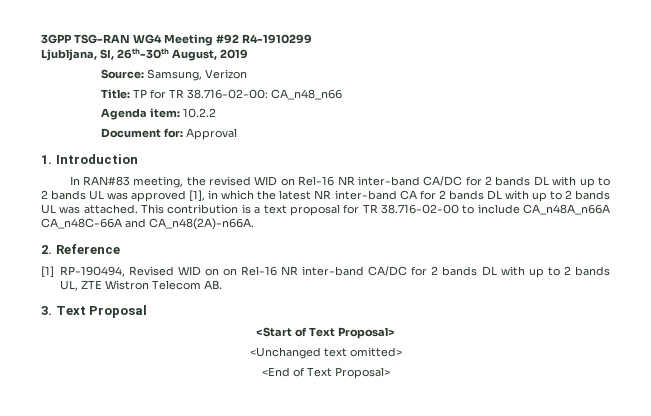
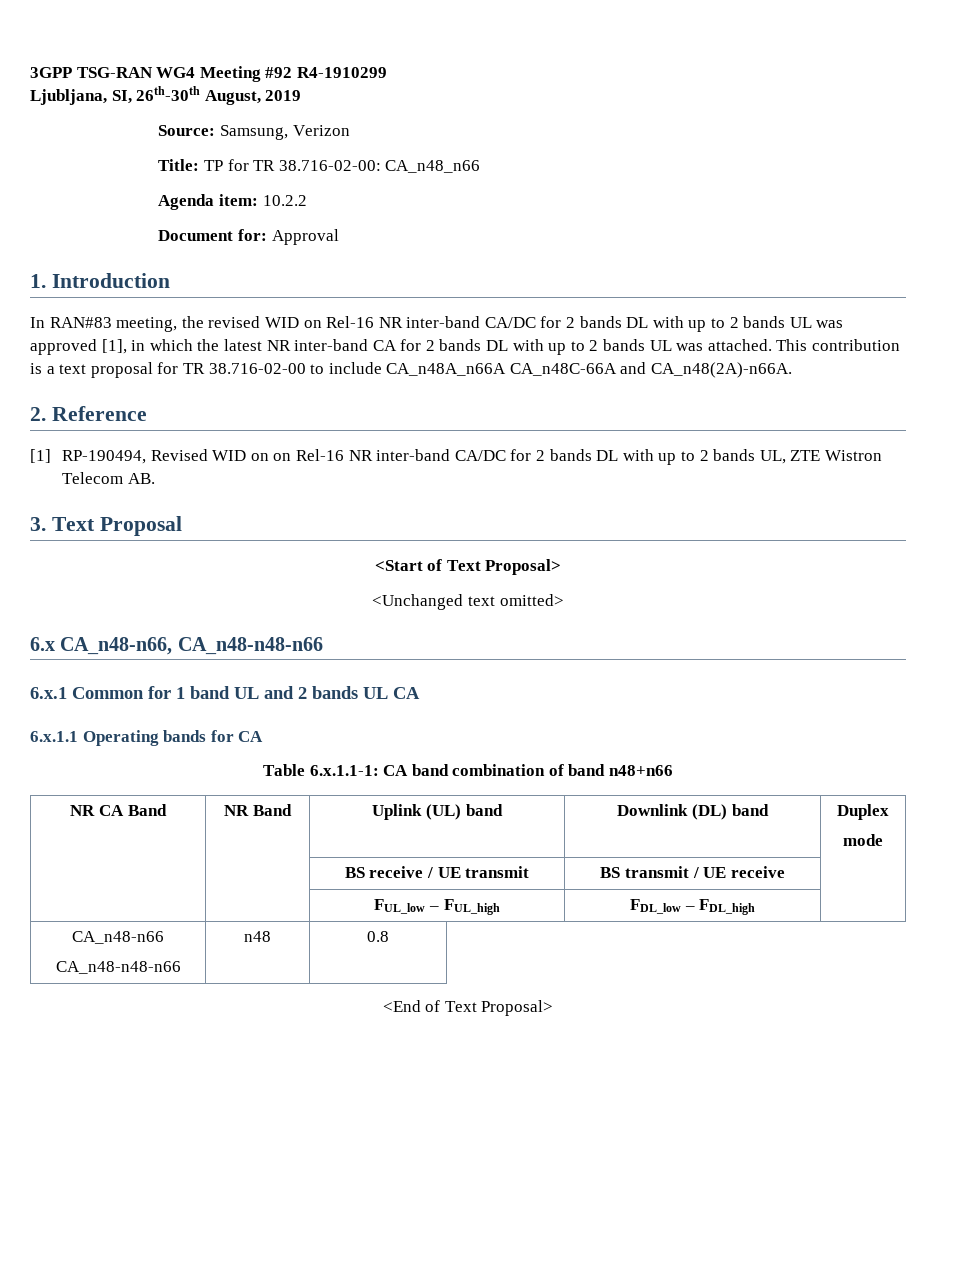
+ 6.x CA_n48-n66, CA_n48-n48-n66
+ 6.x.1 Common for 1 band UL and 2 bands UL CA
+ 6.x.1.1 Operating bands for CA
+ Table 6.x.1.1-1: CA band combination of band n48+n66
+ NR CA Band | NR Band | Uplink (UL) band | Downlink (DL) band | Duplex
+ mode
+ | | BS receive / UE transmit | BS transmit / UE receive |
+ | | FUL_low – FUL_high | FDL_low – FDL_high |
+ CA_n48-n66
+ CA_n48-n48-n66 | n48 | 0.8

